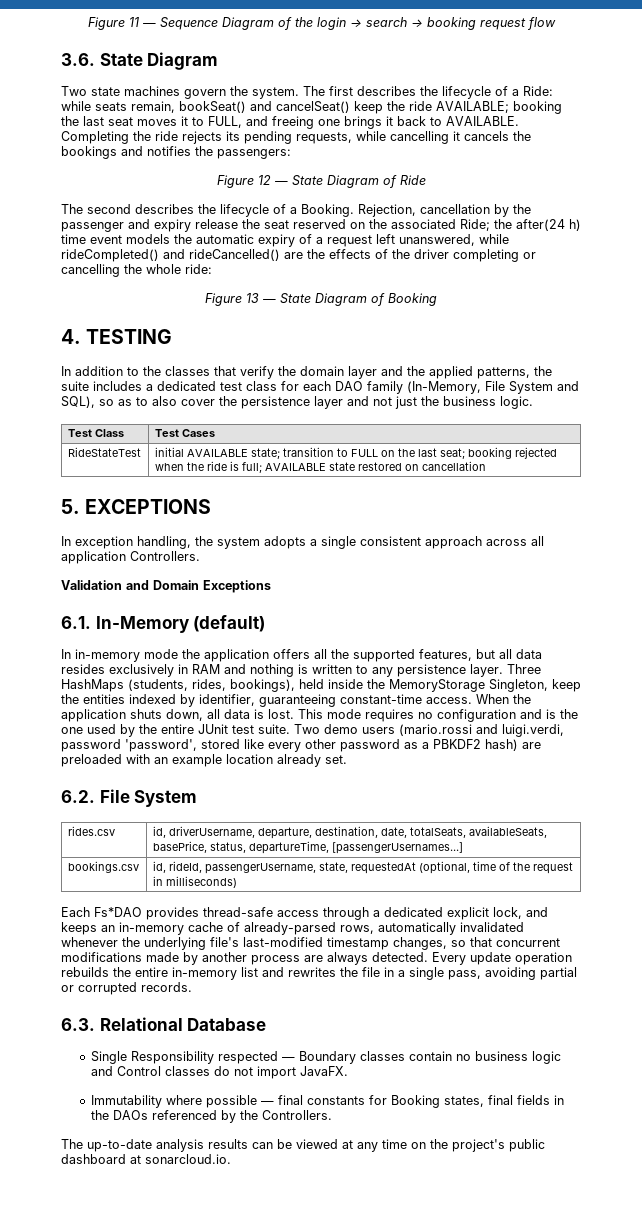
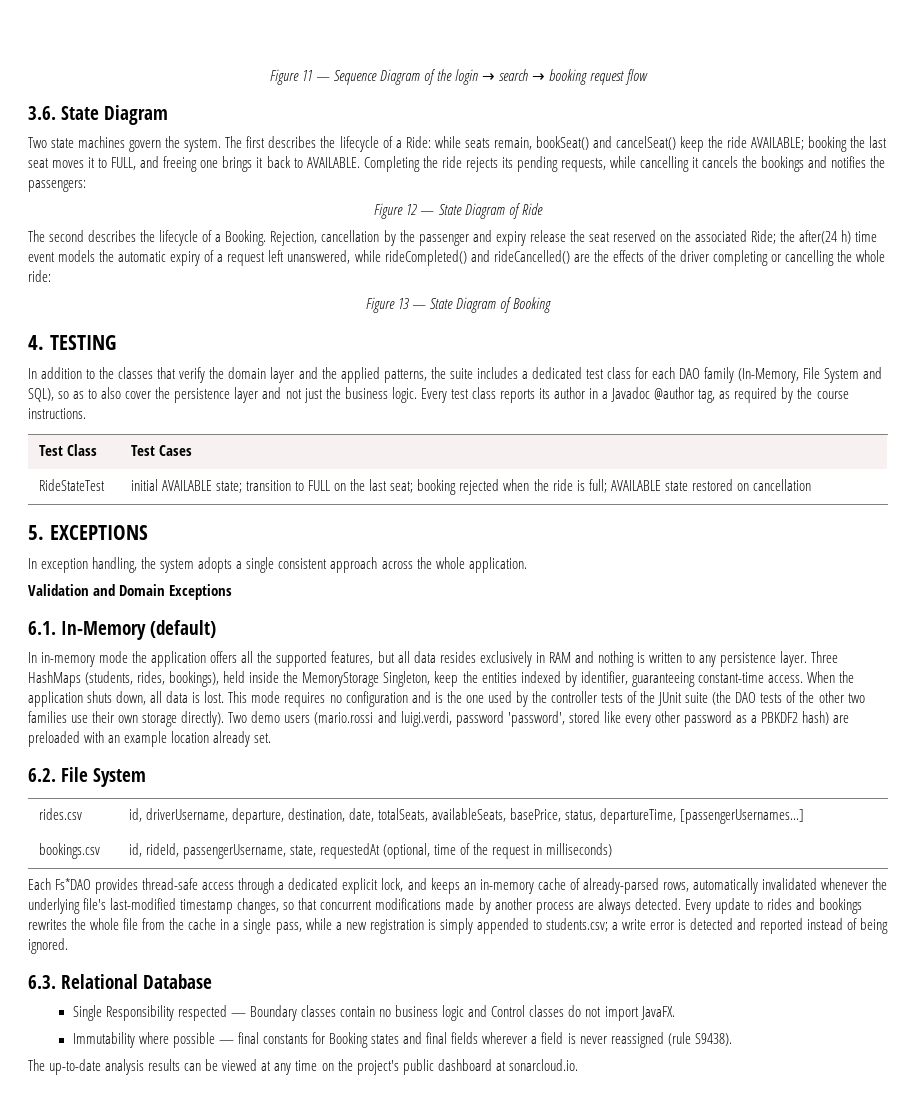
+ Every test class reports its author in a Javadoc @author tag, as required by the course instructions.
- In exception handling, the system adopts a single consistent approach across all application Controllers.
+ In exception handling, the system adopts a single consistent approach across the whole application.
- This mode requires no configuration and is the one used by the entire JUnit test suite.
+ This mode requires no configuration and is the one used by the controller tests of the JUnit suite (the DAO tests of the other two families use their own storage directly).
- Every update operation rebuilds the entire in-memory list and rewrites the file in a single pass, avoiding partial or corrupted records.
+ Every update to rides and bookings rewrites the whole file from the cache in a single pass, while a new registration is simply appended to students.csv; a write error is detected and reported instead of being ignored.
- Immutability where possible — final constants for Booking states, final fields in the DAOs referenced by the Controllers.
+ Immutability where possible — final constants for Booking states and final fields wherever a field is never reassigned (rule S9438).

